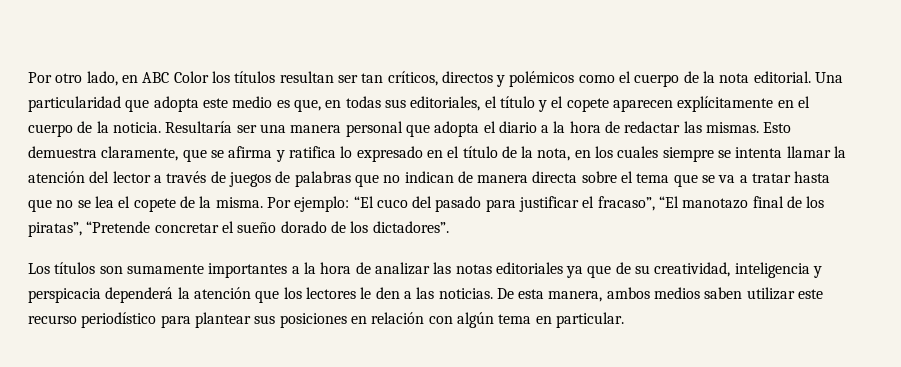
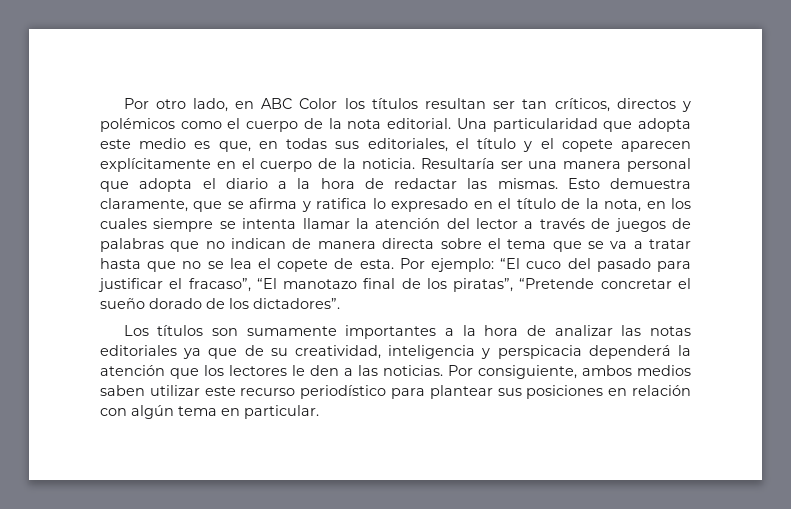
- Esto demuestra claramente, que se afirma y ratifica lo expresado en el título de la nota, en los cuales siempre se intenta llamar la atención del lector a través de juegos de palabras que no indican de manera directa sobre el tema que se va a tratar hasta que no se lea el copete de la misma.
+ Esto demuestra claramente, que se afirma y ratifica lo expresado en el título de la nota, en los cuales siempre se intenta llamar la atención del lector a través de juegos de palabras que no indican de manera directa sobre el tema que se va a tratar hasta que no se lea el copete de esta.
- De esta manera, ambos medios saben utilizar este recurso periodístico para plantear sus posiciones en relación con algún tema en particular.
+ Por consiguiente, ambos medios saben utilizar este recurso periodístico para plantear sus posiciones en relación con algún tema en particular.

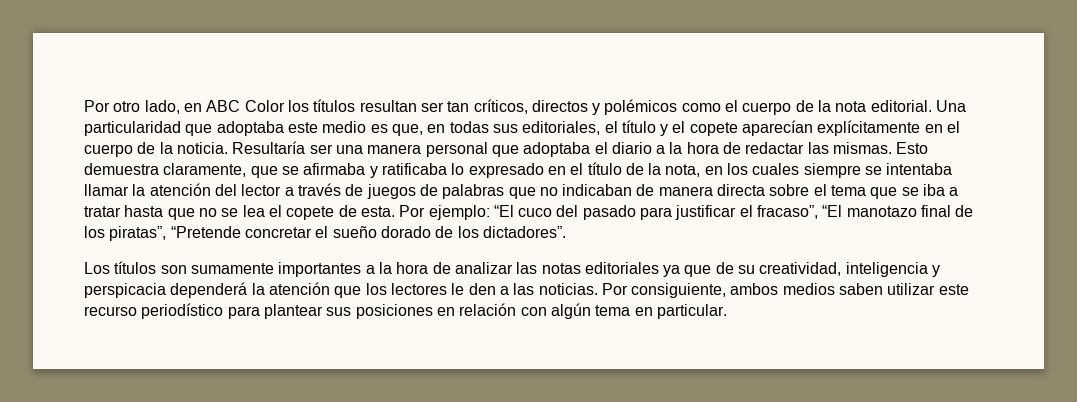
- Una particularidad que adopta este medio es que, en todas sus editoriales, el título y el copete aparecen explícitamente en el cuerpo de la noticia.
+ Una particularidad que adoptaba este medio es que, en todas sus editoriales, el título y el copete aparecían explícitamente en el cuerpo de la noticia.
- Resultaría ser una manera personal que adopta el diario a la hora de redactar las mismas.
+ Resultaría ser una manera personal que adoptaba el diario a la hora de redactar las mismas.
- Esto demuestra claramente, que se afirma y ratifica lo expresado en el título de la nota, en los cuales siempre se intenta llamar la atención del lector a través de juegos de palabras que no indican de manera directa sobre el tema que se va a tratar hasta que no se lea el copete de esta.
+ Esto demuestra claramente, que se afirmaba y ratificaba lo expresado en el título de la nota, en los cuales siempre se intentaba llamar la atención del lector a través de juegos de palabras que no indicaban de manera directa sobre el tema que se iba a tratar hasta que no se lea el copete de esta.

